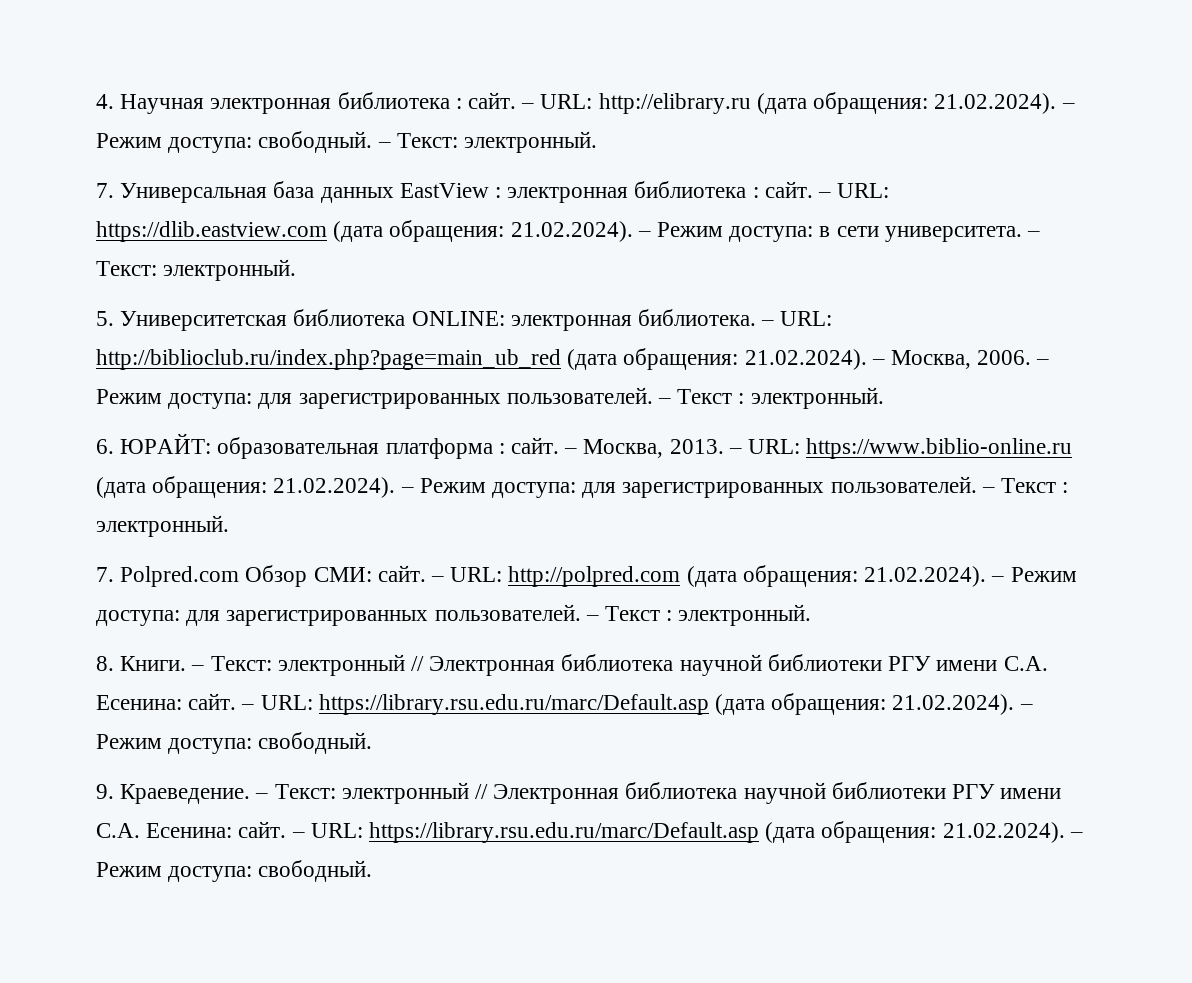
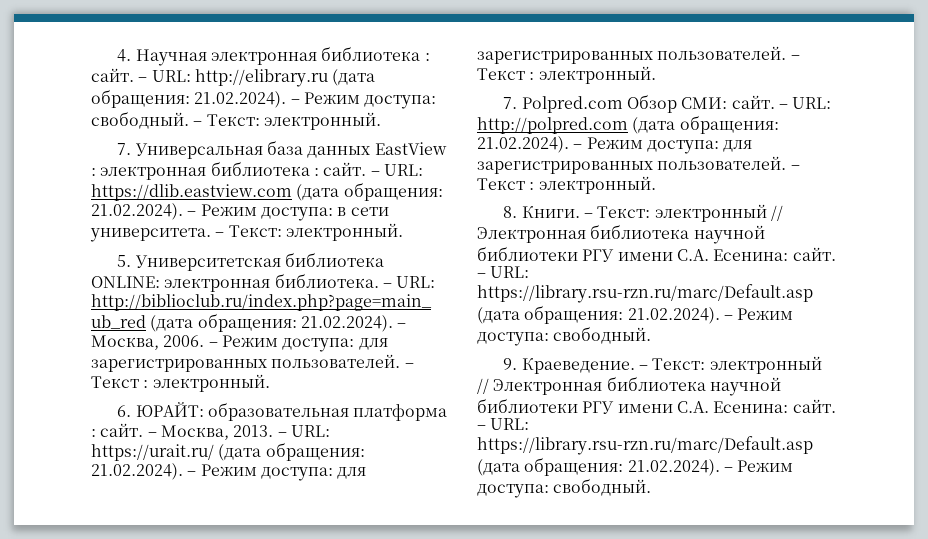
- – URL: https://www.biblio-online.ru (дата обращения: 21.02.2024). – Режим доступа: для зарегистрированных пользователей.
+ – URL: https://urait.ru/ (дата обращения: 21.02.2024). – Режим доступа: для зарегистрированных пользователей.
- 8. Книги. – Текст: электронный // Электронная библиотека научной библиотеки РГУ имени С.А. Есенина: сайт. – URL: https://library.rsu.edu.ru/marc/Default.asp (дата обращения: 21.02.2024). – Режим доступа: свободный.
+ 8. Книги. – Текст: электронный // Электронная библиотека научной библиотеки РГУ имени С.А. Есенина: сайт. – URL: https://library.rsu-rzn.ru/marc/Default.asp (дата обращения: 21.02.2024). – Режим доступа: свободный.
- 9. Краеведение. – Текст: электронный // Электронная библиотека научной библиотеки РГУ имени С.А. Есенина: сайт. – URL: https://library.rsu.edu.ru/marc/Default.asp (дата обращения: 21.02.2024). – Режим доступа: свободный.
+ 9. Краеведение. – Текст: электронный // Электронная библиотека научной библиотеки РГУ имени С.А. Есенина: сайт. – URL: https://library.rsu-rzn.ru/marc/Default.asp (дата обращения: 21.02.2024). – Режим доступа: свободный.

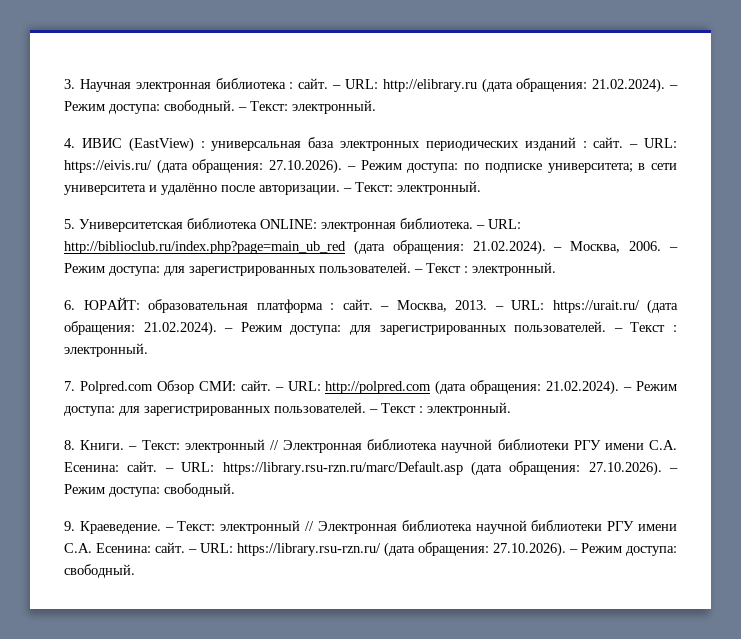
- 4. Научная электронная библиотека : сайт.
+ 3. Научная электронная библиотека : сайт.
- 7. Универсальная база данных EastView : электронная библиотека : сайт. – URL: https://dlib.eastview.com (дата обращения: 21.02.2024). – Режим доступа: в сети университета.
+ 4. ИВИС (EastView) : универсальная база электронных периодических изданий : сайт. – URL: https://eivis.ru/ (дата обращения: 27.10.2026). – Режим доступа: по подписке университета; в сети университета и удалённо после авторизации.
- 8. Книги. – Текст: электронный // Электронная библиотека научной библиотеки РГУ имени С.А. Есенина: сайт. – URL: https://library.rsu-rzn.ru/marc/Default.asp (дата обращения: 21.02.2024). – Режим доступа: свободный.
+ 8. Книги. – Текст: электронный // Электронная библиотека научной библиотеки РГУ имени С.А. Есенина: сайт. – URL: https://library.rsu-rzn.ru/marc/Default.asp (дата обращения: 27.10.2026). – Режим доступа: свободный.
- 9. Краеведение. – Текст: электронный // Электронная библиотека научной библиотеки РГУ имени С.А. Есенина: сайт. – URL: https://library.rsu-rzn.ru/marc/Default.asp (дата обращения: 21.02.2024). – Режим доступа: свободный.
+ 9. Краеведение. – Текст: электронный // Электронная библиотека научной библиотеки РГУ имени С.А. Есенина: сайт. – URL: https://library.rsu-rzn.ru/ (дата обращения: 27.10.2026). – Режим доступа: свободный.

